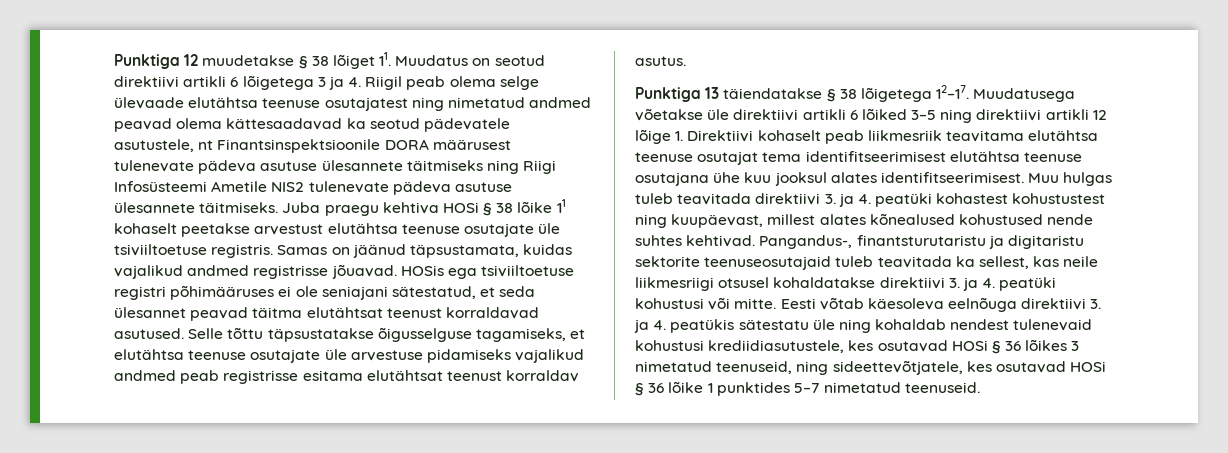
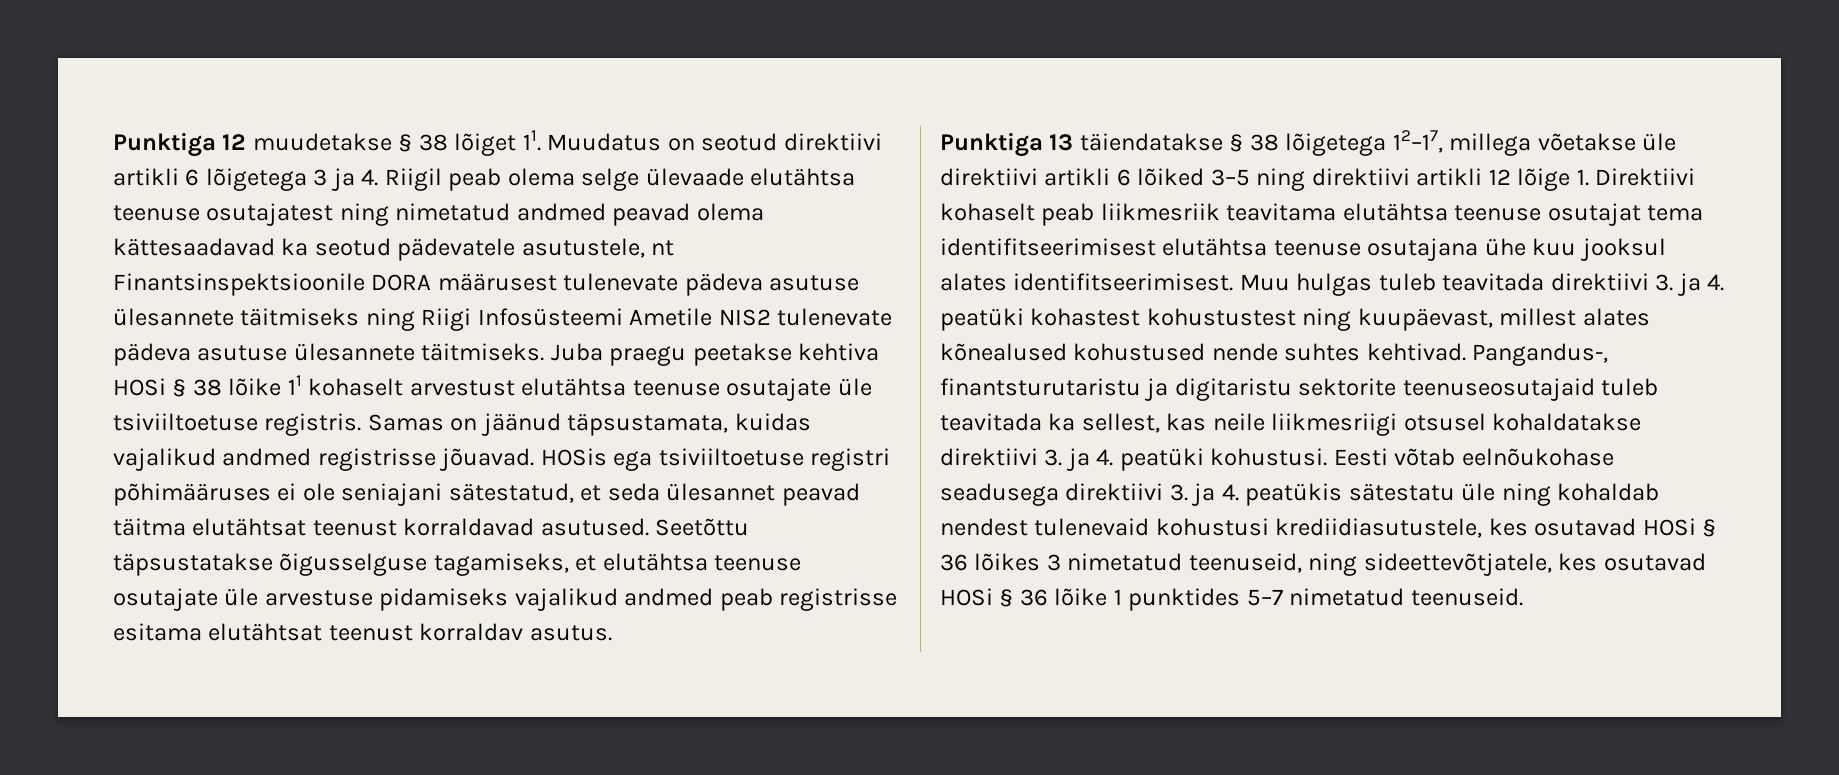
- Juba praegu kehtiva HOSi § 38 lõike 11 kohaselt peetakse arvestust elutähtsa teenuse osutajate üle tsiviiltoetuse registris.
+ Juba praegu peetakse kehtiva HOSi § 38 lõike 11 kohaselt arvestust elutähtsa teenuse osutajate üle tsiviiltoetuse registris.
- Selle tõttu täpsustatakse õigusselguse tagamiseks, et elutähtsa teenuse osutajate üle arvestuse pidamiseks vajalikud andmed peab registrisse esitama elutähtsat teenust korraldav asutus.
+ Seetõttu täpsustatakse õigusselguse tagamiseks, et elutähtsa teenuse osutajate üle arvestuse pidamiseks vajalikud andmed peab registrisse esitama elutähtsat teenust korraldav asutus.
- Punktiga 13 täiendatakse § 38 lõigetega 12–17. Muudatusega võetakse üle direktiivi artikli 6 lõiked 3–5 ning direktiivi artikli 12 lõige 1. Direktiivi kohaselt peab liikmesriik teavitama elutähtsa teenuse osutajat tema identifitseerimisest elutähtsa teenuse osutajana ühe kuu jooksul alates identifitseerimisest.
+ Punktiga 13 täiendatakse § 38 lõigetega 12–17, millega võetakse üle direktiivi artikli 6 lõiked 3–5 ning direktiivi artikli 12 lõige 1. Direktiivi kohaselt peab liikmesriik teavitama elutähtsa teenuse osutajat tema identifitseerimisest elutähtsa teenuse osutajana ühe kuu jooksul alates identifitseerimisest.
- Pangandus-, finantsturutaristu ja digitaristu sektorite teenuseosutajaid tuleb teavitada ka sellest, kas neile liikmesriigi otsusel kohaldatakse direktiivi 3. ja 4. peatüki kohustusi või mitte. Eesti võtab käesoleva eelnõuga direktiivi 3. ja 4. peatükis sätestatu üle ning kohaldab nendest tulenevaid kohustusi krediidiasutustele, kes osutavad HOSi § 36 lõikes 3 nimetatud teenuseid, ning sideettevõtjatele, kes osutavad HOSi § 36 lõike 1 punktides 5–7 nimetatud teenuseid.
+ Pangandus-, finantsturutaristu ja digitaristu sektorite teenuseosutajaid tuleb teavitada ka sellest, kas neile liikmesriigi otsusel kohaldatakse direktiivi 3. ja 4. peatüki kohustusi. Eesti võtab eelnõukohase seadusega direktiivi 3. ja 4. peatükis sätestatu üle ning kohaldab nendest tulenevaid kohustusi krediidiasutustele, kes osutavad HOSi § 36 lõikes 3 nimetatud teenuseid, ning sideettevõtjatele, kes osutavad HOSi § 36 lõike 1 punktides 5–7 nimetatud teenuseid.

